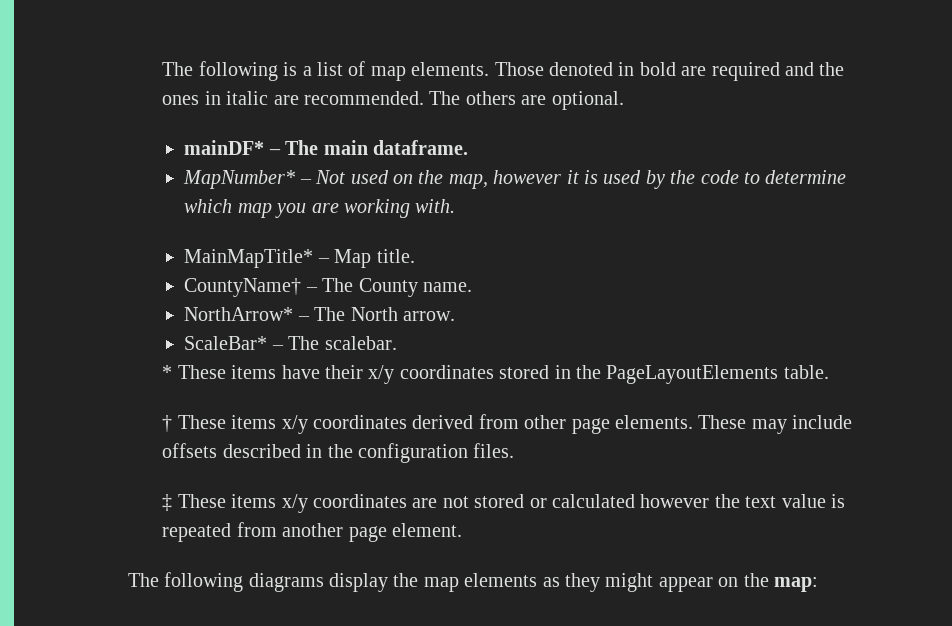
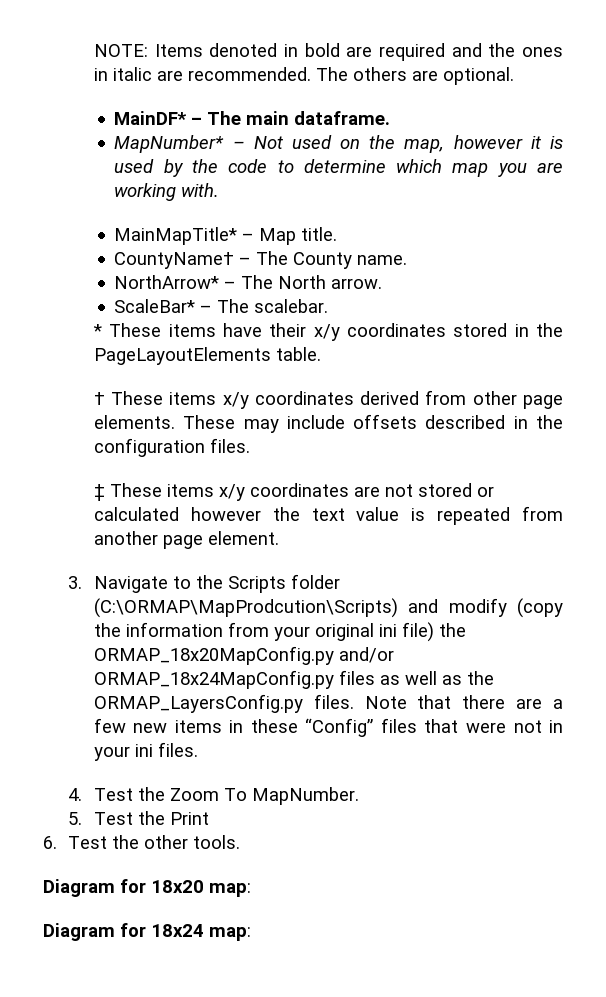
- The following is a list of map elements. Those denoted in bold are required and the ones in italic are recommended.
+ NOTE: Items denoted in bold are required and the ones in italic are recommended.
- mainDF* – The main dataframe.
+ MainDF* – The main dataframe.
- The following diagrams display the map elements as they might appear on the map:
+ 3. Navigate to the Scripts folder (C:\ORMAP\MapProdcution\Scripts) and modify (copy the information from your original ini file) the ORMAP_18x20MapConfig.py and/or ORMAP_18x24MapConfig.py files as well as the ORMAP_LayersConfig.py files. Note that there are a few new items in these “Config” files that were not in your ini files.
+ 4. Test the Zoom To MapNumber.
+ 5. Test the Print
+ 6. Test the other tools.
+ Diagram for 18x20 map:
+ Diagram for 18x24 map:

